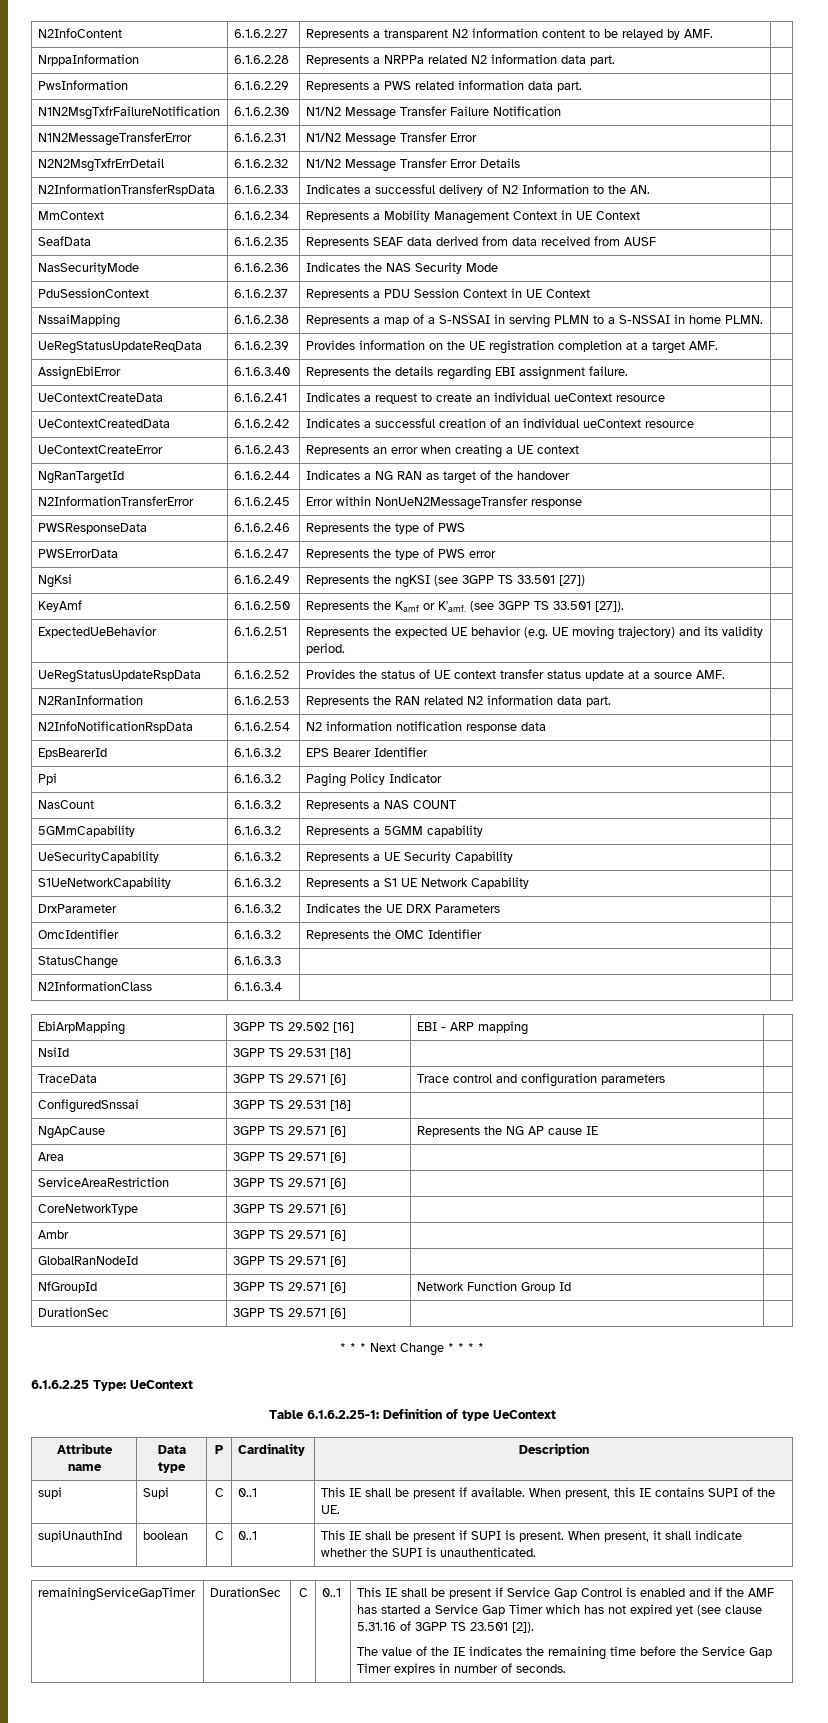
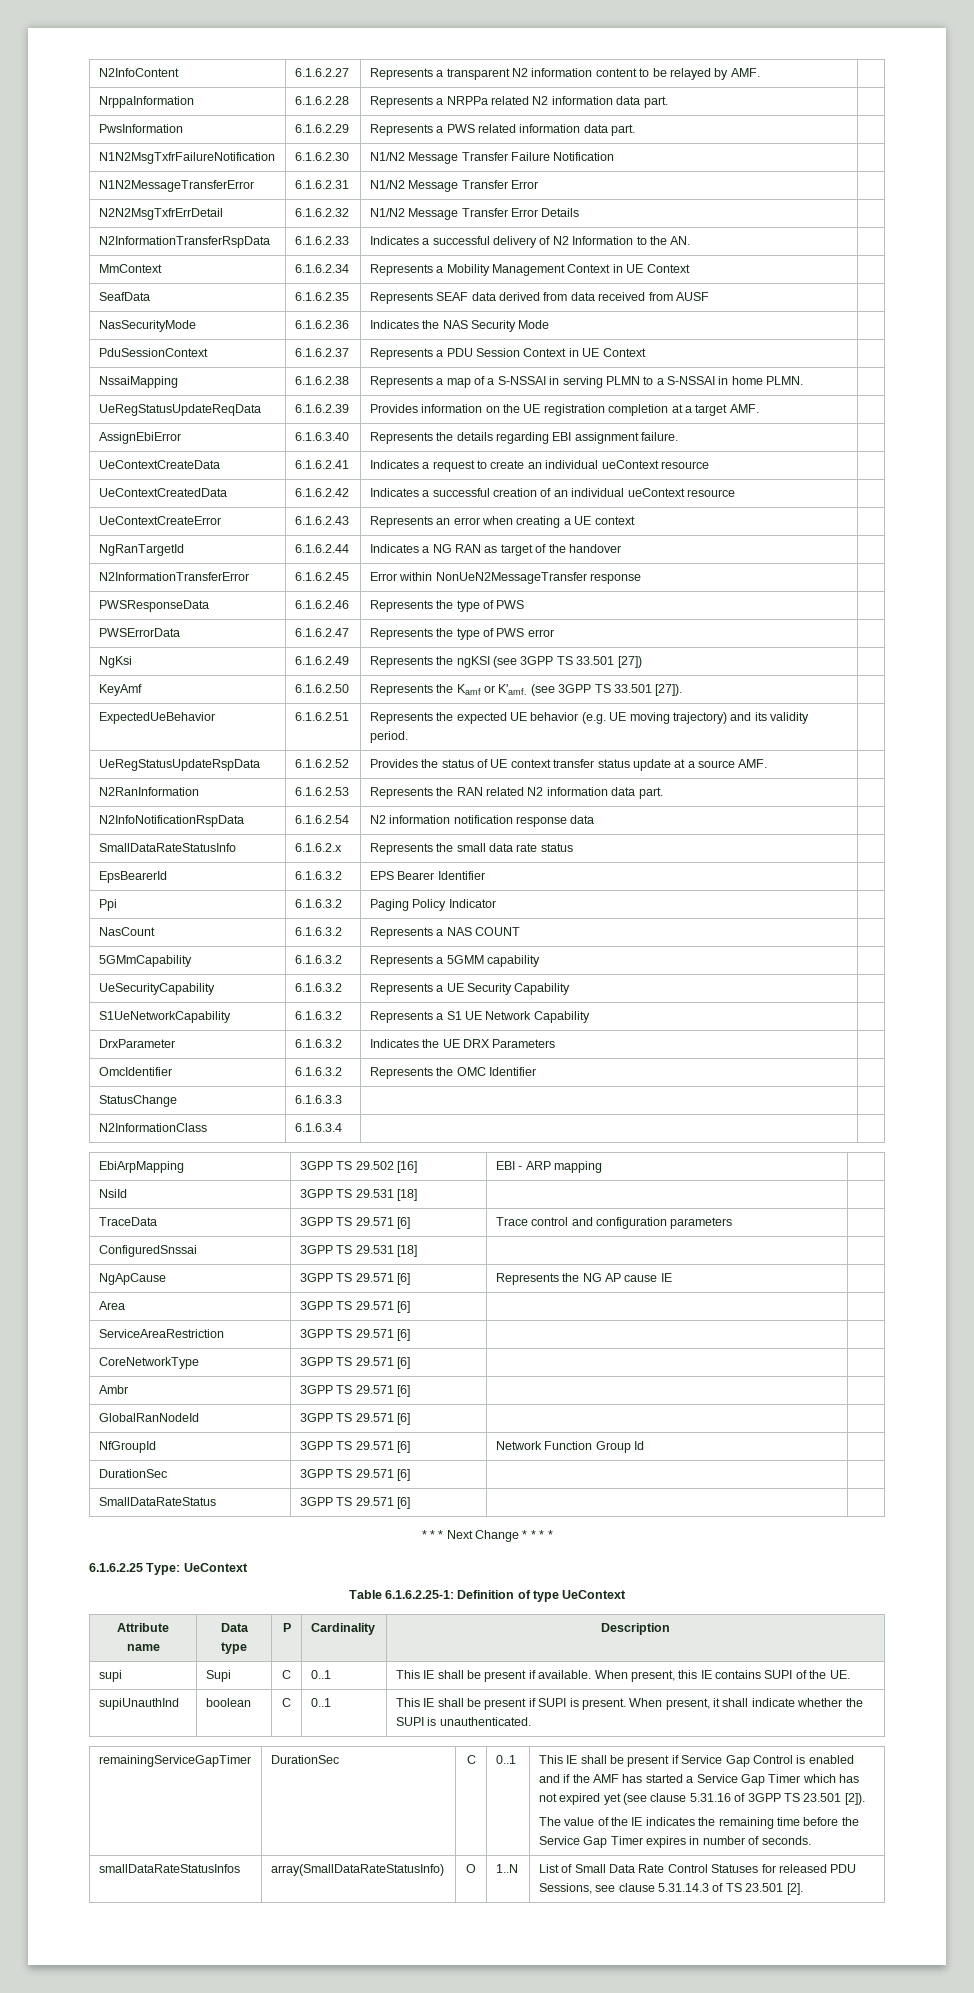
+ SmallDataRateStatusInfo | 6.1.6.2.x | Represents the small data rate status |
+ SmallDataRateStatus | 3GPP TS 29.571 [6] | |
+ smallDataRateStatusInfos | array(SmallDataRateStatusInfo) | O | 1..N | List of Small Data Rate Control Statuses for released PDU Sessions, see clause 5.31.14.3 of TS 23.501 [2].

